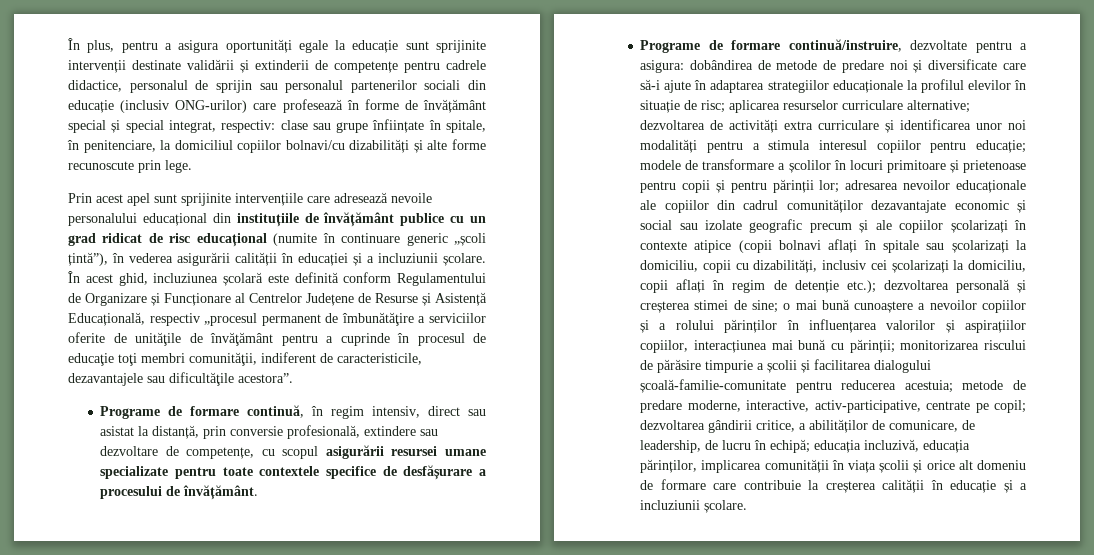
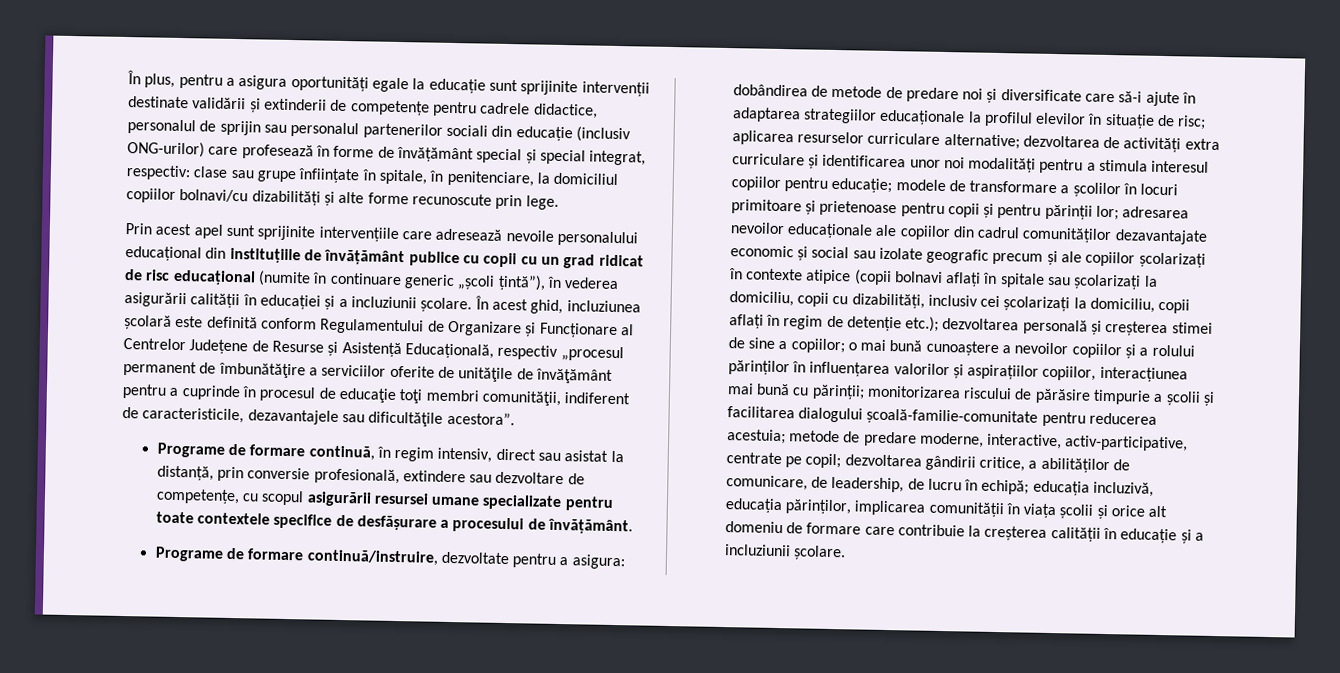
- Prin acest apel sunt sprijinite intervențiile care adresează nevoile personalului educațional din instituțiile de învățământ publice cu un grad ridicat de risc educațional (numite în continuare generic „școli țintă”), în vederea asigurării calității în educației și a incluziunii școlare.
+ Prin acest apel sunt sprijinite intervențiile care adresează nevoile personalului educațional din instituțiile de învățământ publice cu copii cu un grad ridicat de risc educațional (numite în continuare generic „școli țintă”), în vederea asigurării calității în educației și a incluziunii școlare.
- dezvoltarea personală și creșterea stimei de sine;
+ dezvoltarea personală și creșterea stimei de sine a copiilor;

